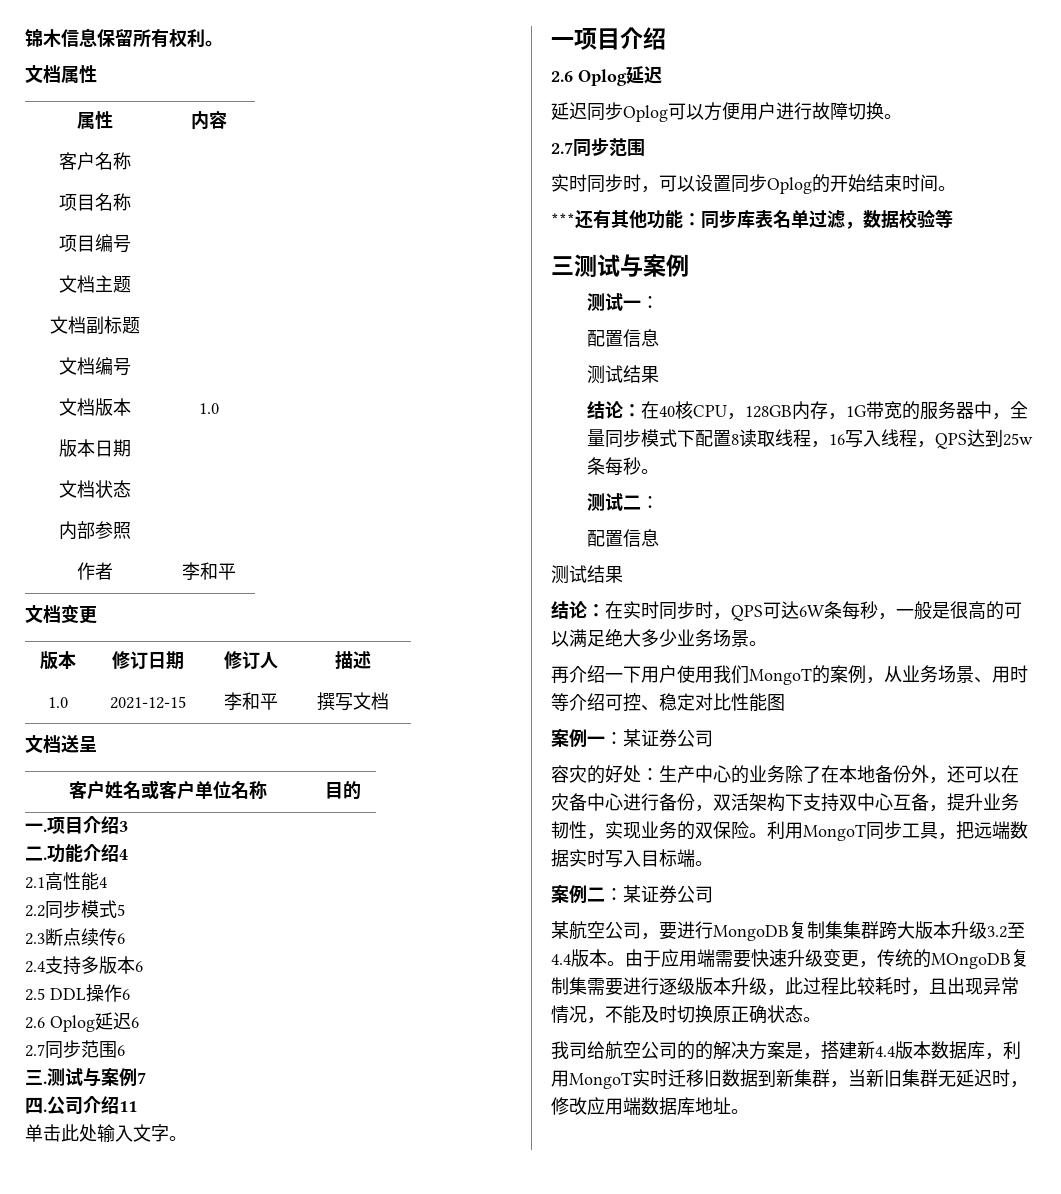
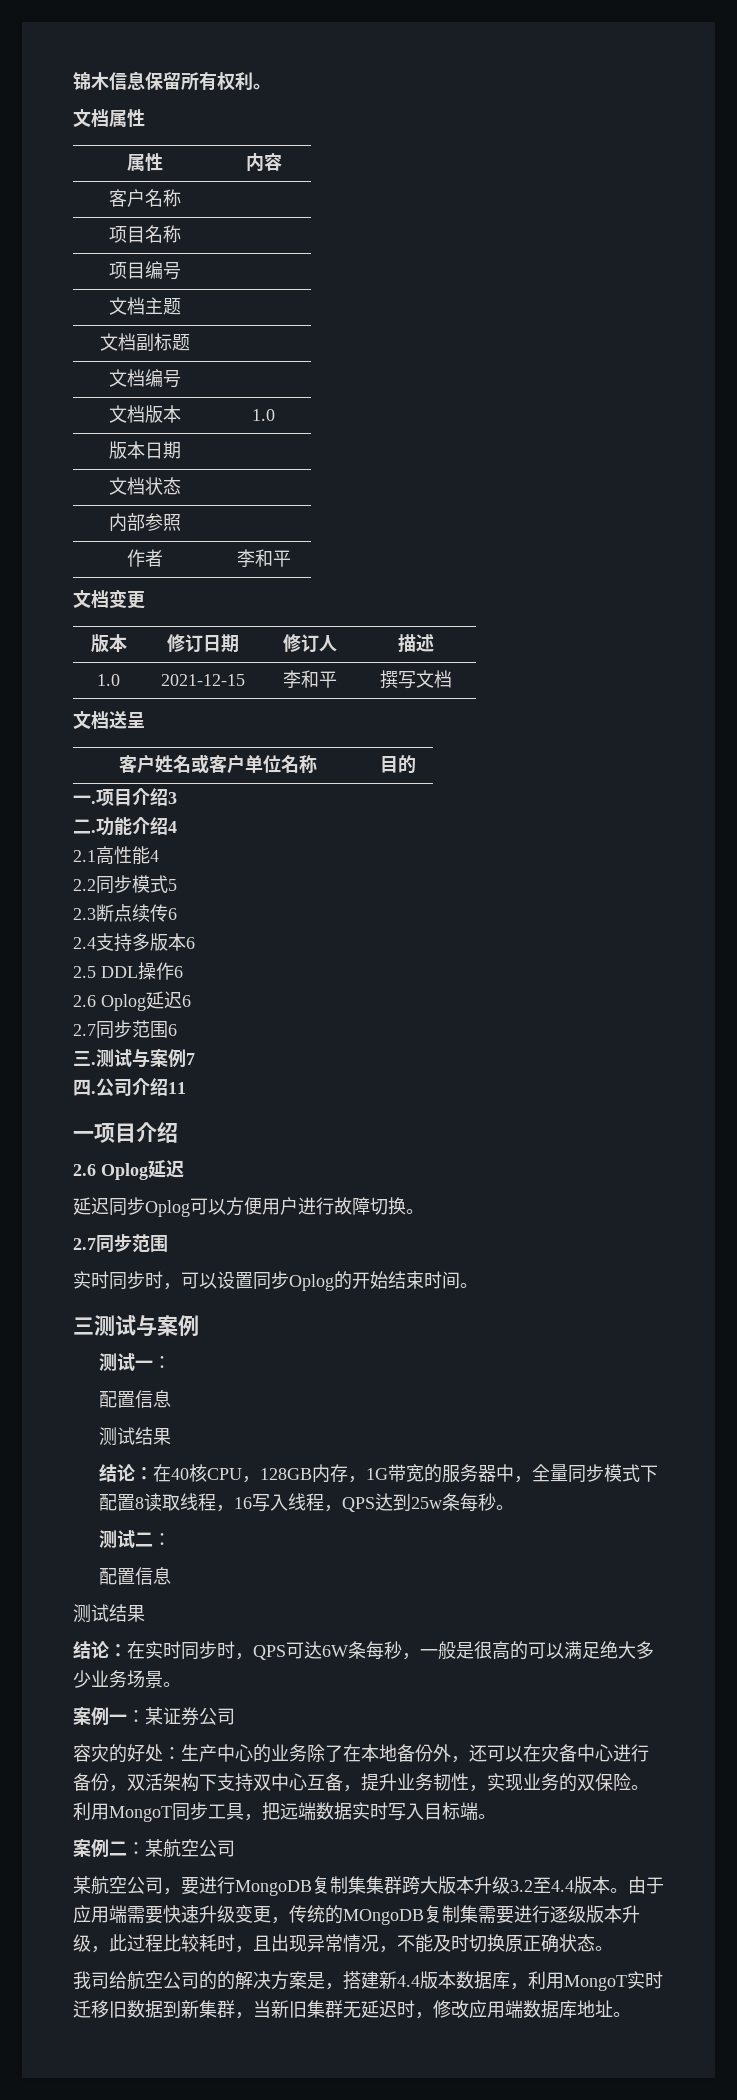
- 单击此处输入文字。
- ***还有其他功能：同步库表名单过滤，数据校验等
- 再介绍一下用户使用我们MongoT的案例，从业务场景、用时等介绍可控、稳定对比性能图
- 案例二：某证券公司
+ 案例二：某航空公司

